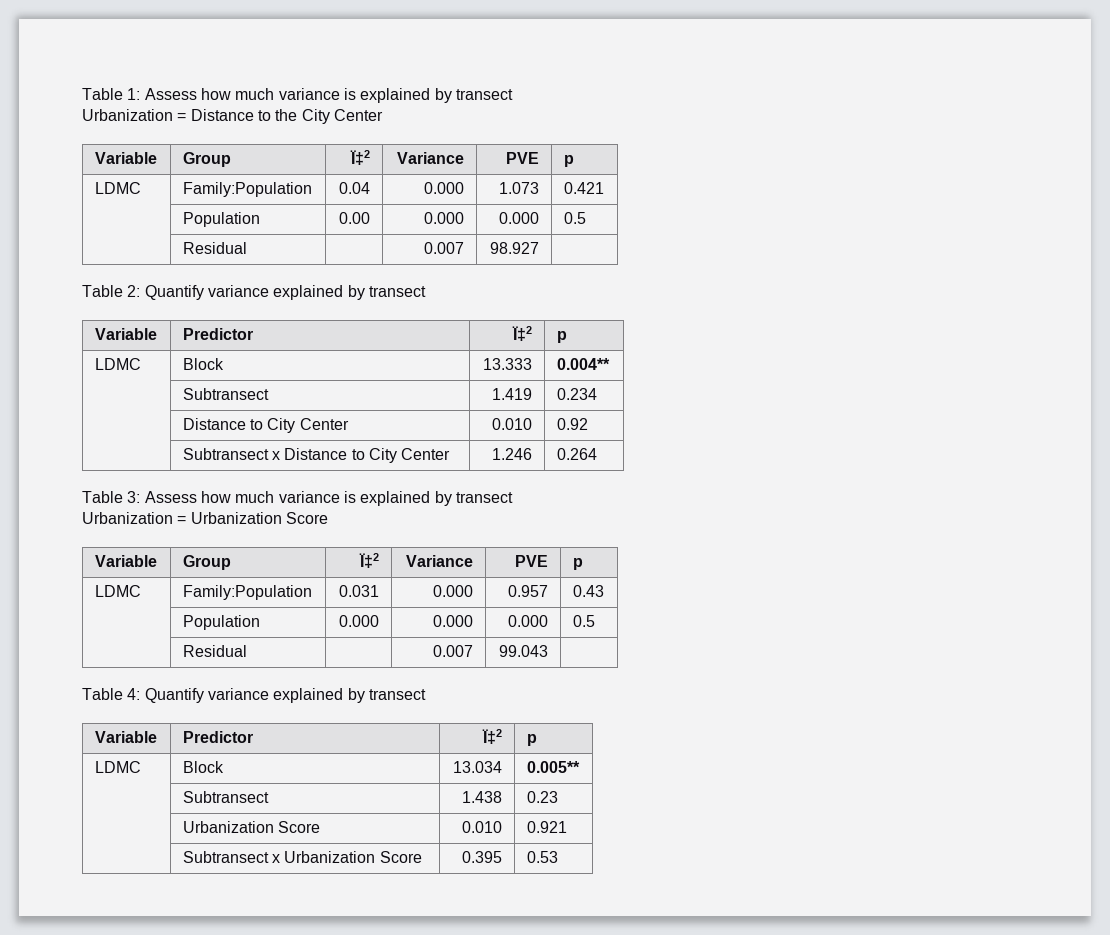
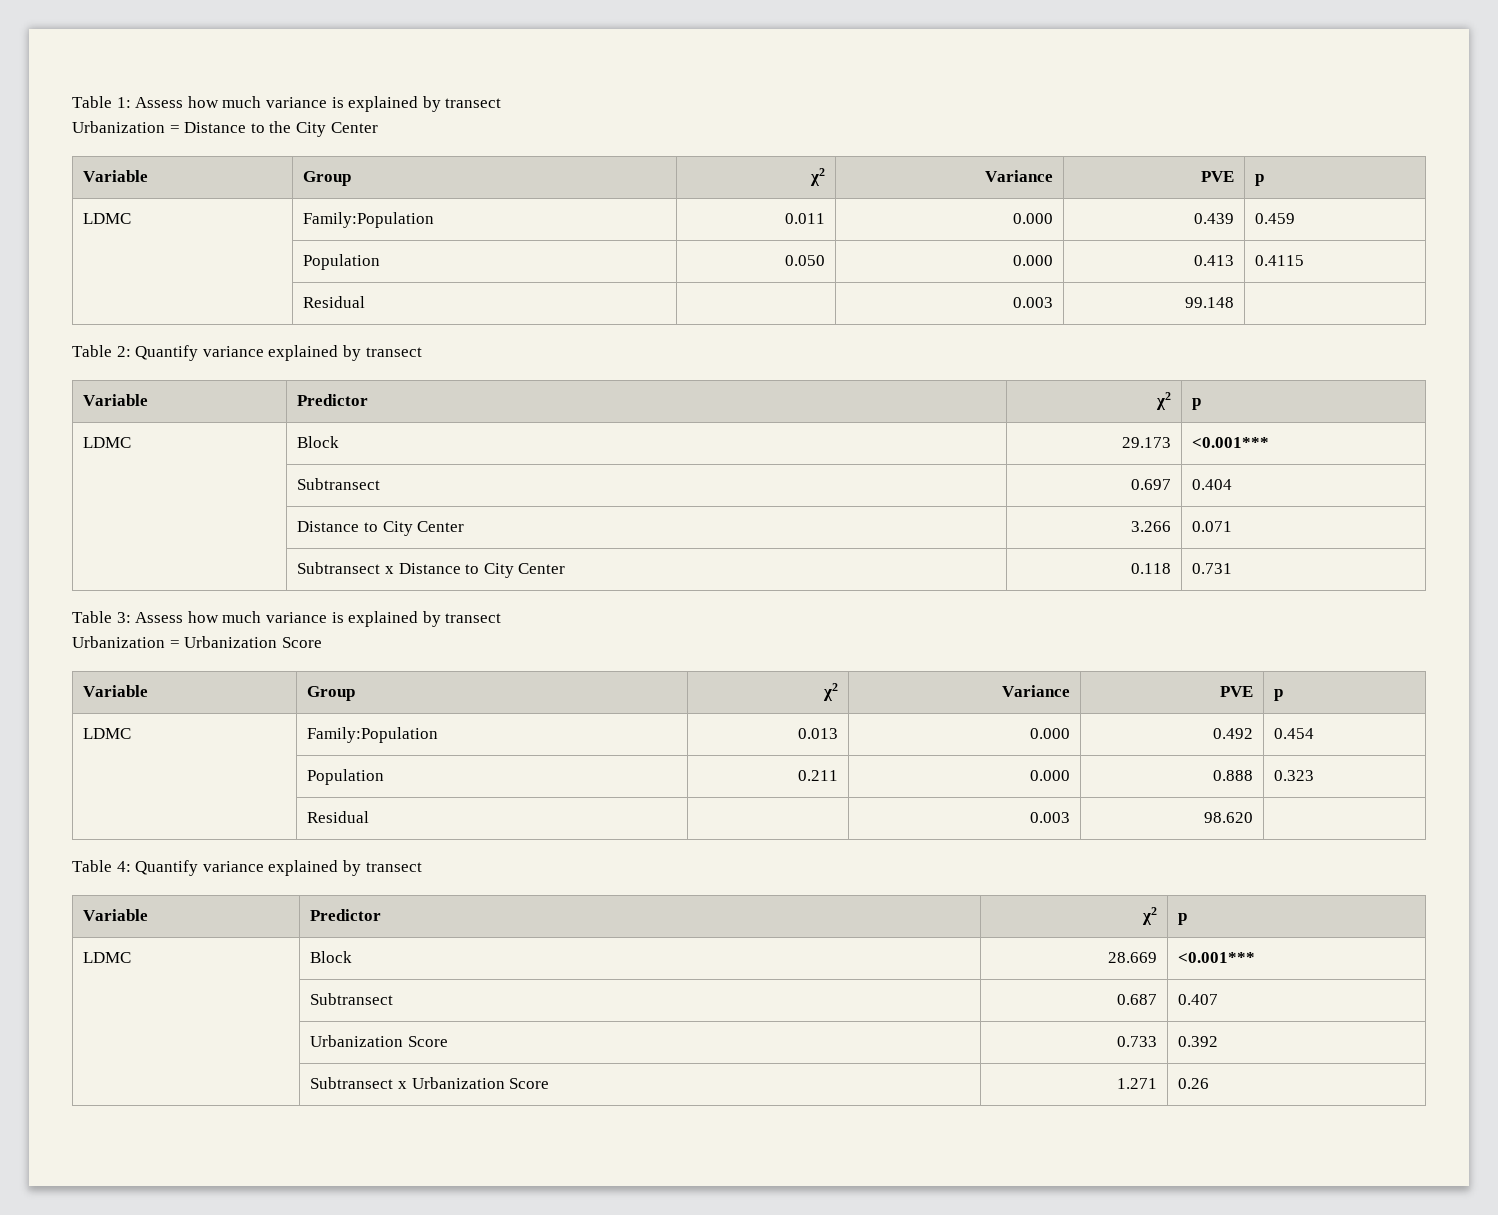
  Urbanization = Distance to the City Center
- Variable | Group | Ï‡2 | Variance | PVE | p
- LDMC | Family:Population | 0.04 | 0.000 | 1.073 | 0.421
- | Population | 0.00 | 0.000 | 0.000 | 0.5
- | Residual | | 0.007 | 98.927 |
+ Variable | Group | χ2 | Variance | PVE | p
+ LDMC | Family:Population | 0.011 | 0.000 | 0.439 | 0.459
+ | Population | 0.050 | 0.000 | 0.413 | 0.4115
+ | Residual | | 0.003 | 99.148 |
  Table 2: Quantify variance explained by transect
- Variable | Predictor | Ï‡2 | p
- LDMC | Block | 13.333 | 0.004**
- | Subtransect | 1.419 | 0.234
- | Distance to City Center | 0.010 | 0.92
+ Variable | Predictor | χ2 | p
+ LDMC | Block | 29.173 | <0.001***
+ | Subtransect | 0.697 | 0.404
+ | Distance to City Center | 3.266 | 0.071
- | Subtransect x Distance to City Center | 1.246 | 0.264
+ | Subtransect x Distance to City Center | 0.118 | 0.731
  Urbanization = Urbanization Score
- Variable | Group | Ï‡2 | Variance | PVE | p
- LDMC | Family:Population | 0.031 | 0.000 | 0.957 | 0.43
- | Population | 0.000 | 0.000 | 0.000 | 0.5
- | Residual | | 0.007 | 99.043 |
+ Variable | Group | χ2 | Variance | PVE | p
+ LDMC | Family:Population | 0.013 | 0.000 | 0.492 | 0.454
+ | Population | 0.211 | 0.000 | 0.888 | 0.323
+ | Residual | | 0.003 | 98.620 |
  Table 4: Quantify variance explained by transect
- Variable | Predictor | Ï‡2 | p
- LDMC | Block | 13.034 | 0.005**
- | Subtransect | 1.438 | 0.23
- | Urbanization Score | 0.010 | 0.921
+ Variable | Predictor | χ2 | p
+ LDMC | Block | 28.669 | <0.001***
+ | Subtransect | 0.687 | 0.407
+ | Urbanization Score | 0.733 | 0.392
- | Subtransect x Urbanization Score | 0.395 | 0.53
+ | Subtransect x Urbanization Score | 1.271 | 0.26

